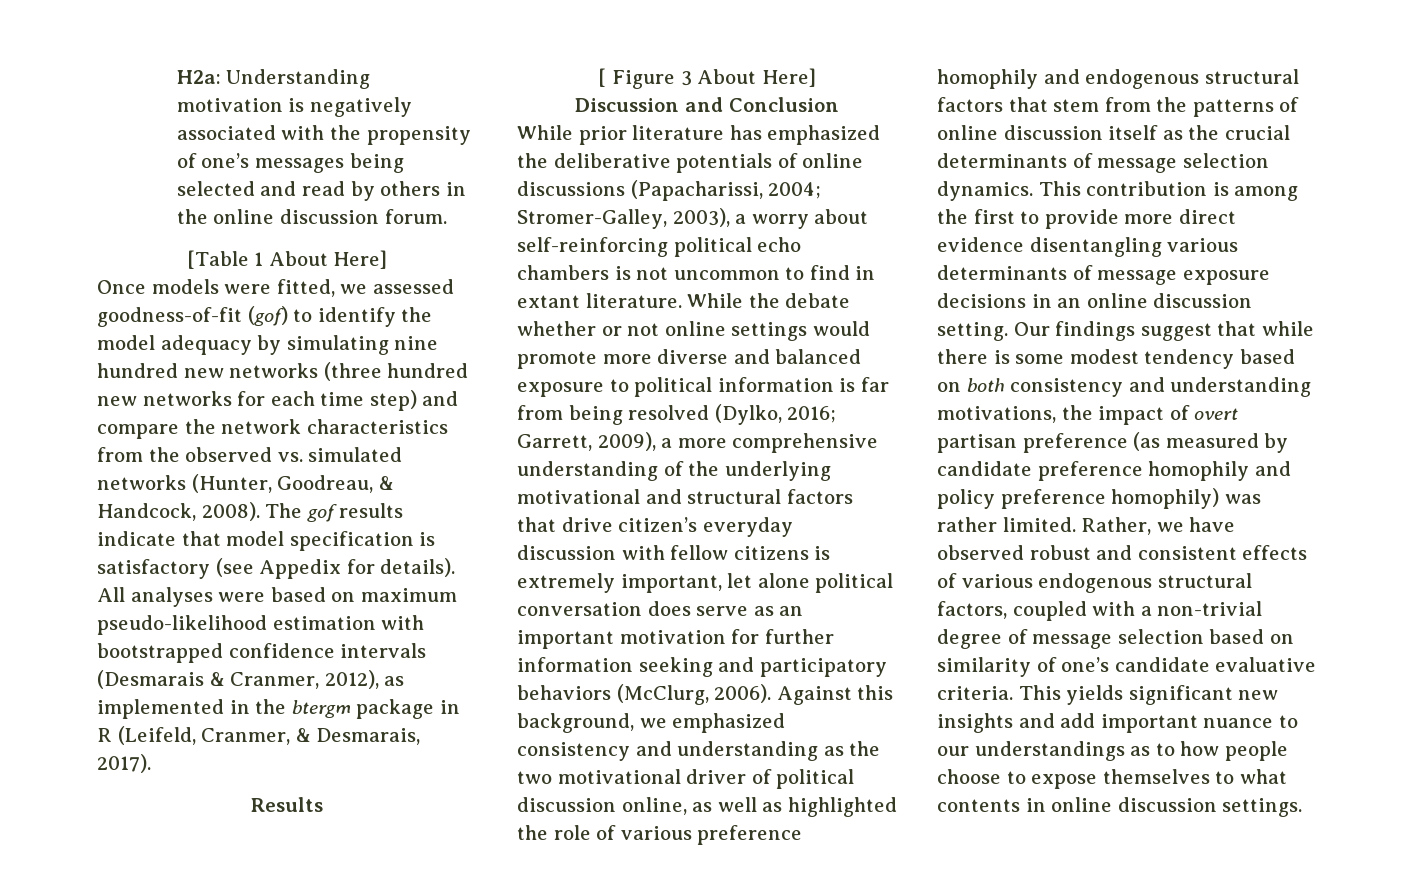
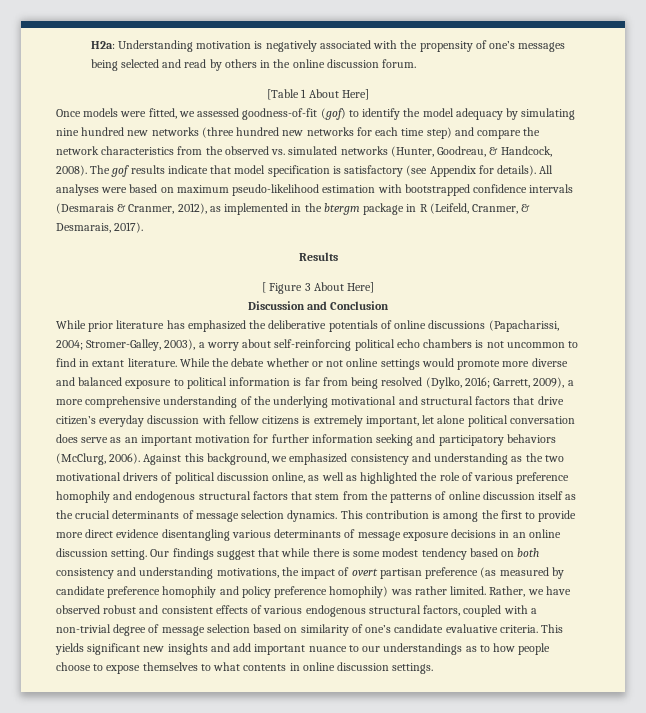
- The gof results indicate that model specification is satisfactory (see Appedix for details).
+ The gof results indicate that model specification is satisfactory (see Appendix for details).
- Against this background, we emphasized consistency and understanding as the two motivational driver of political discussion online, as well as highlighted the role of various preference homophily and endogenous structural factors that stem from the patterns of online discussion itself as the crucial determinants of message selection dynamics.
+ Against this background, we emphasized consistency and understanding as the two motivational drivers of political discussion online, as well as highlighted the role of various preference homophily and endogenous structural factors that stem from the patterns of online discussion itself as the crucial determinants of message selection dynamics.

